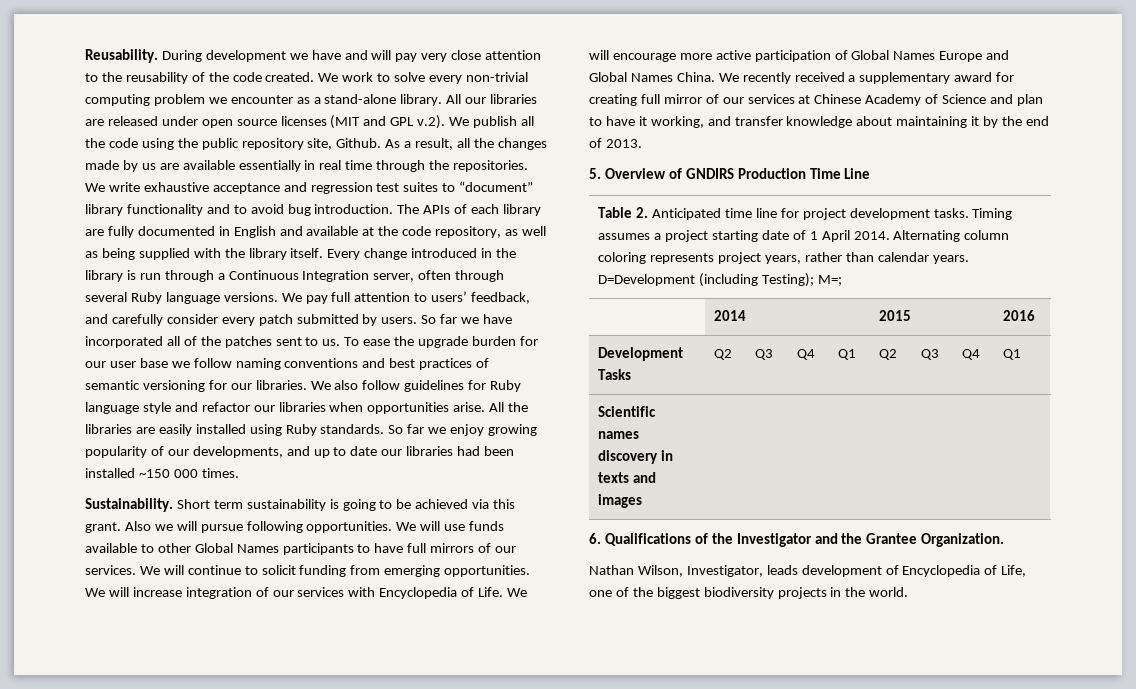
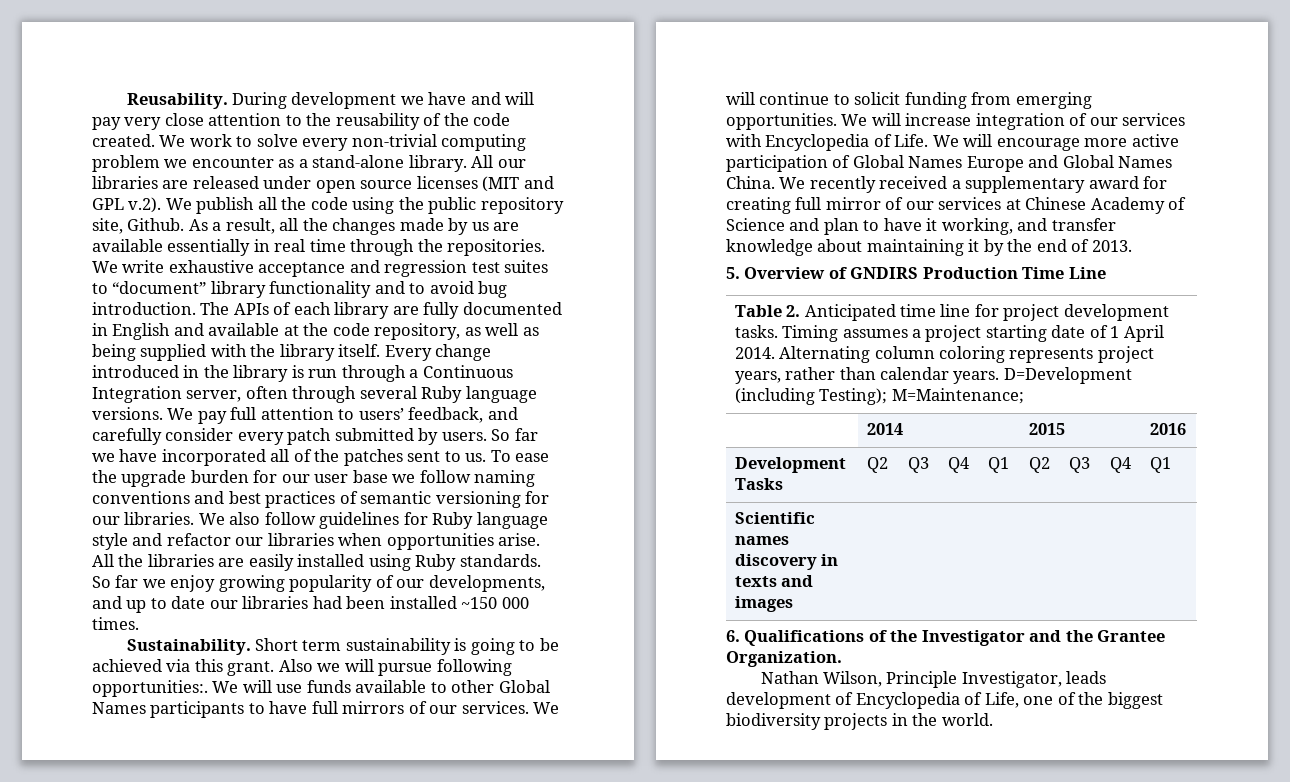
- Also we will pursue following opportunities.
+ Also we will pursue following opportunities:.
- Table 2. Anticipated time line for project development tasks. Timing assumes a project starting date of 1 April 2014. Alternating column coloring represents project years, rather than calendar years. D=Development (including Testing); M=;
+ Table 2. Anticipated time line for project development tasks. Timing assumes a project starting date of 1 April 2014. Alternating column coloring represents project years, rather than calendar years. D=Development (including Testing); M=Maintenance;
- Nathan Wilson, Investigator, leads development of Encyclopedia of Life, one of the biggest biodiversity projects in the world.
+ Nathan Wilson, Principle Investigator, leads development of Encyclopedia of Life, one of the biggest biodiversity projects in the world.

